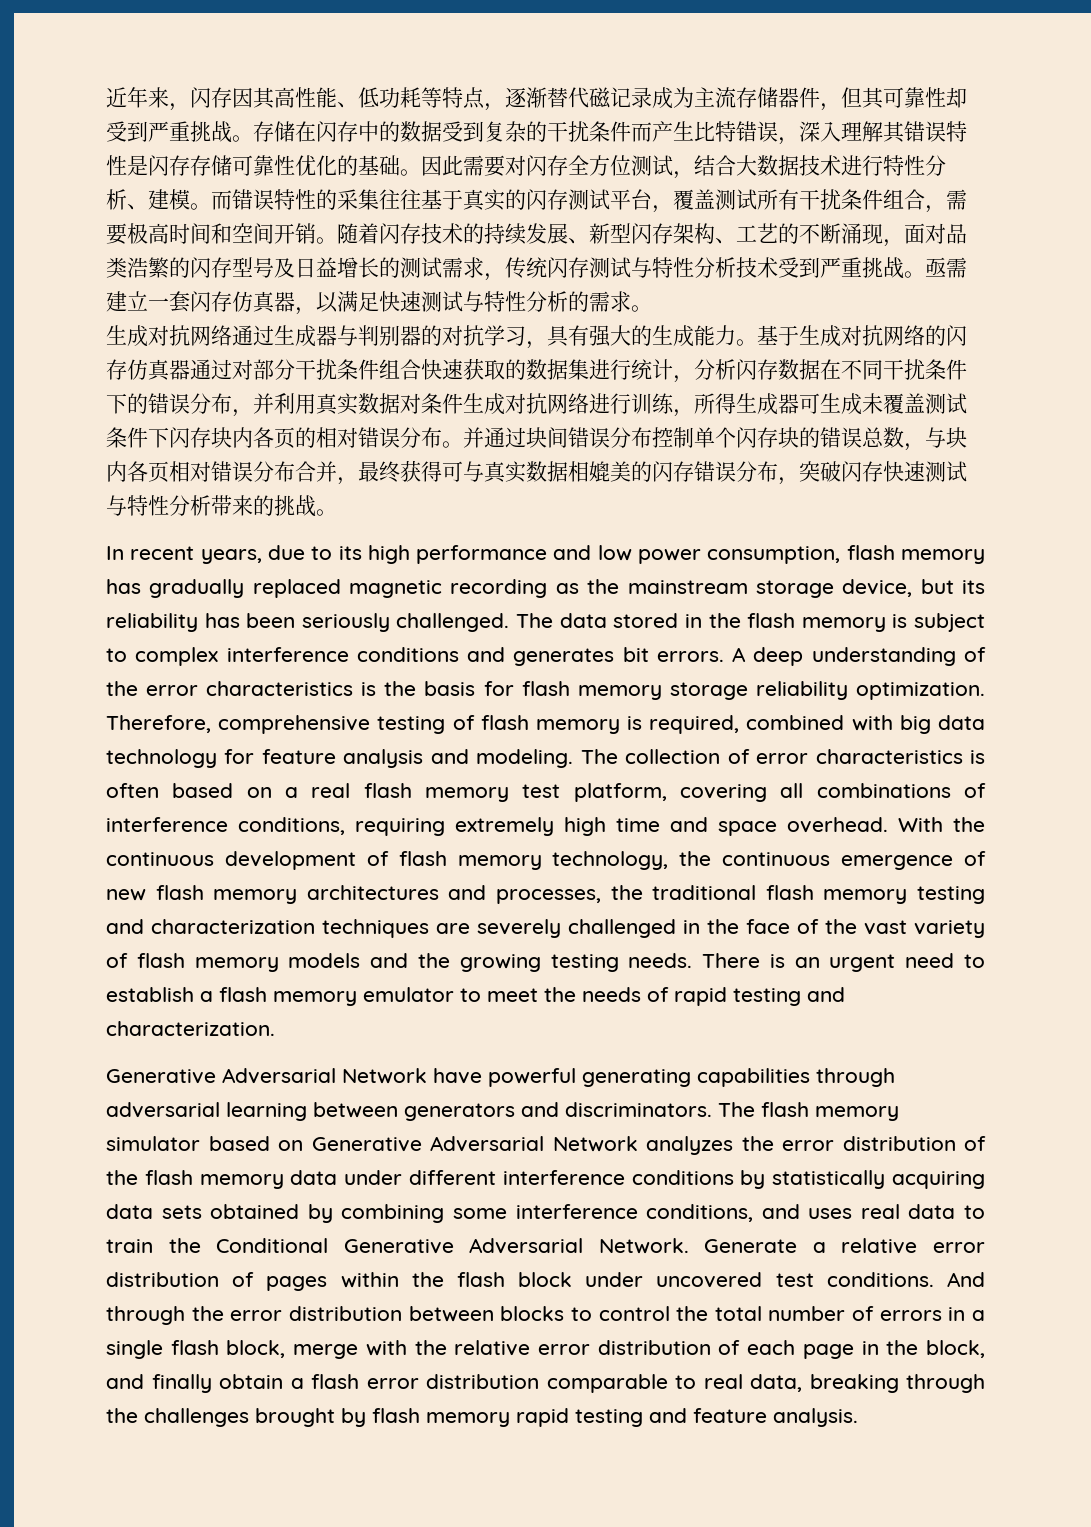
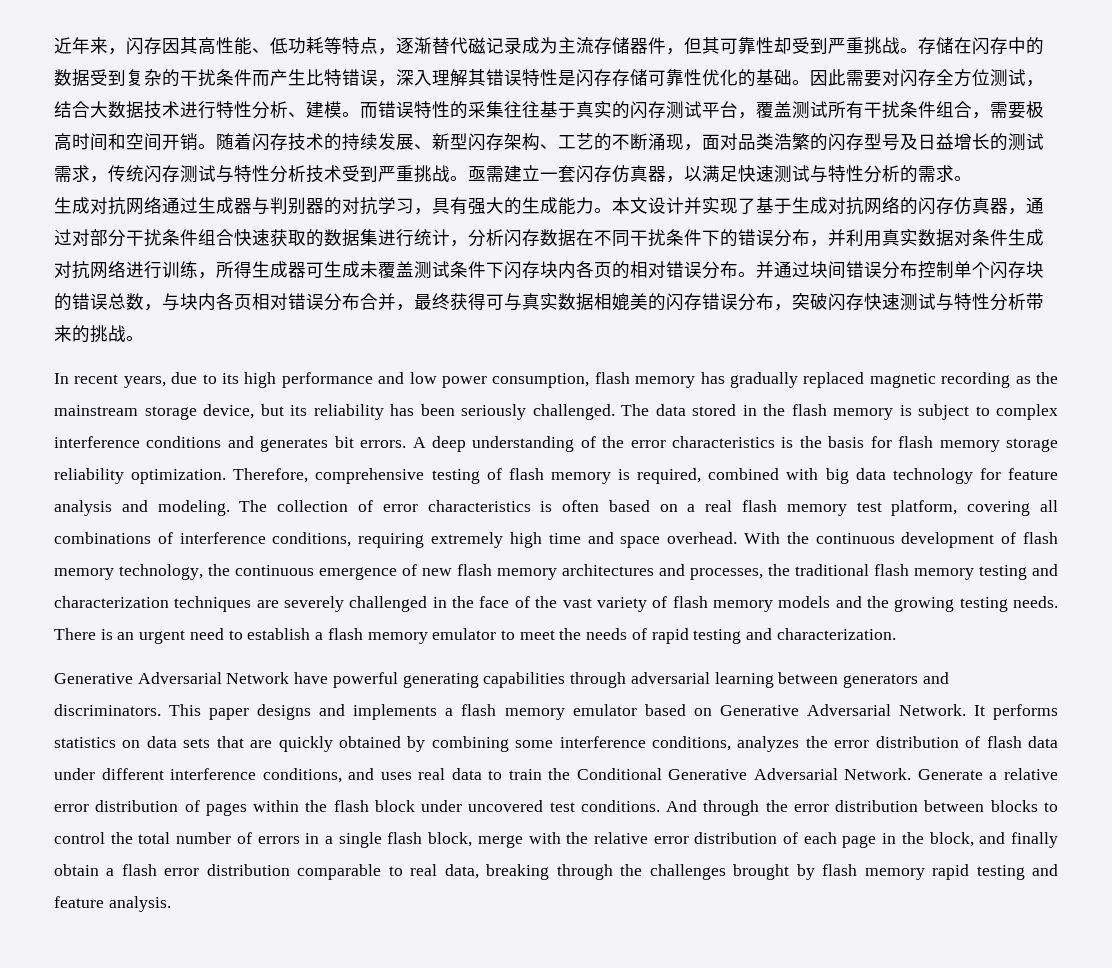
- 基于生成对抗网络的闪存仿真器通过对部分干扰条件组合快速获取的数据集进行统计，分析闪存数据在不同干扰条件下的错误分布，并利用真实数据对条件生成对抗网络进行训练，所得生成器可生成未覆盖测试条件下闪存块内各页的相对错误分布。
+ 本文设计并实现了基于生成对抗网络的闪存仿真器，通过对部分干扰条件组合快速获取的数据集进行统计，分析闪存数据在不同干扰条件下的错误分布，并利用真实数据对条件生成对抗网络进行训练，所得生成器可生成未覆盖测试条件下闪存块内各页的相对错误分布。
- The flash memory simulator based on Generative Adversarial Network analyzes the error distribution of the flash memory data under different interference conditions by statistically acquiring data sets obtained by combining some interference conditions, and uses real data to train the Conditional Generative Adversarial Network.
+ This paper designs and implements a flash memory emulator based on Generative Adversarial Network. It performs statistics on data sets that are quickly obtained by combining some interference conditions, analyzes the error distribution of flash data under different interference conditions, and uses real data to train the Conditional Generative Adversarial Network.

